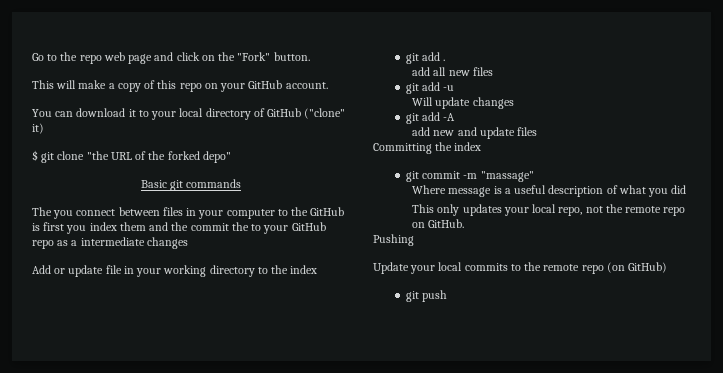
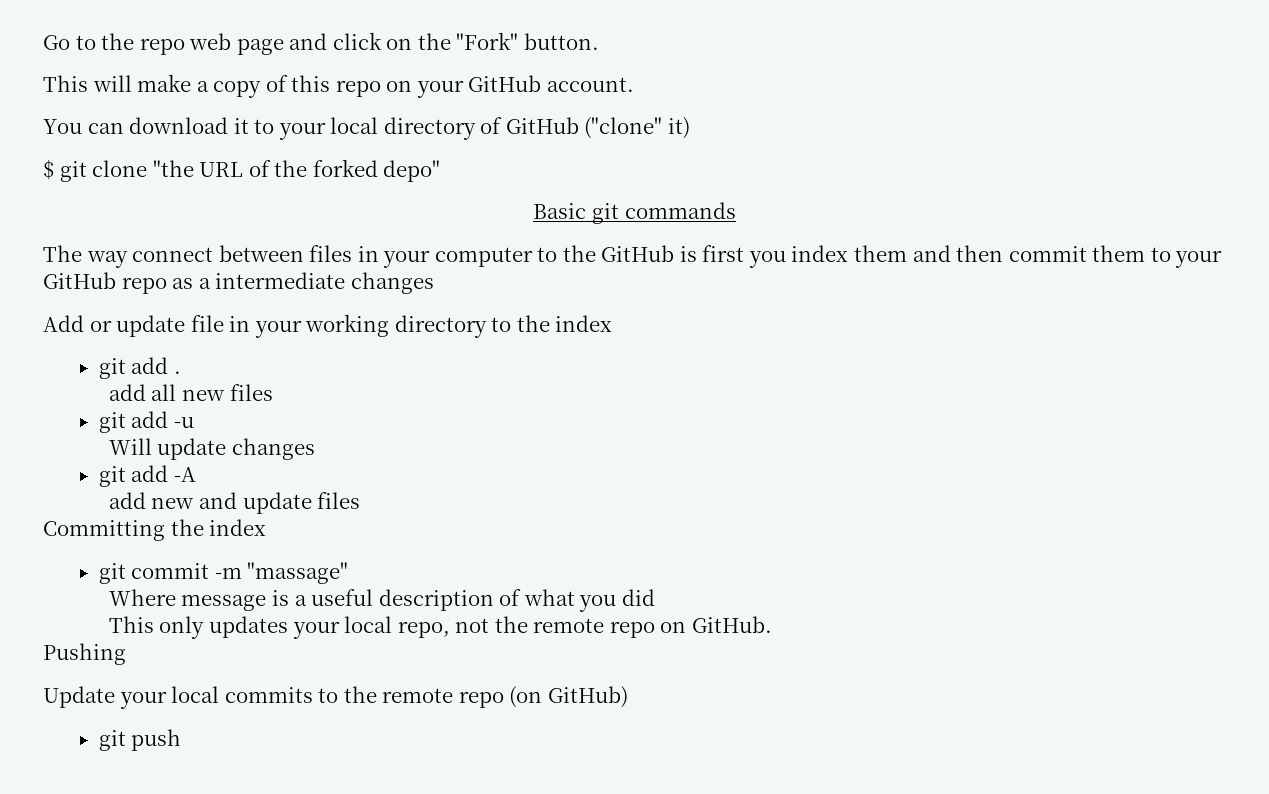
- The you connect between files in your computer to the GitHub is first you index them and the commit the to your GitHub repo as a intermediate changes
+ The way connect between files in your computer to the GitHub is first you index them and then commit them to your GitHub repo as a intermediate changes

